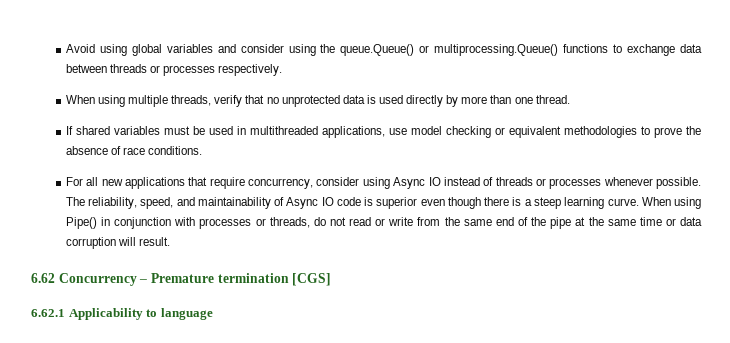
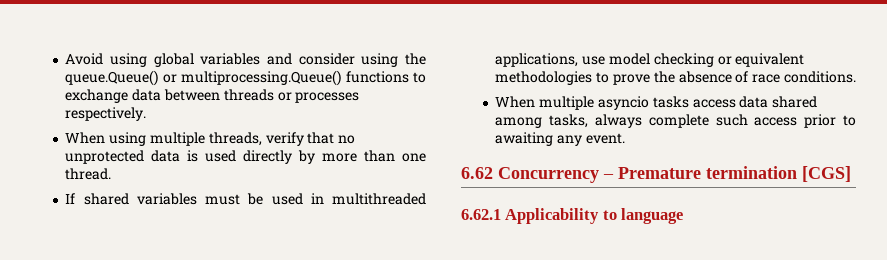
- For all new applications that require concurrency, consider using Async IO instead of threads or processes whenever possible. The reliability, speed, and maintainability of Async IO code is superior even though there is a steep learning curve. When using Pipe() in conjunction with processes or threads, do not read or write from the same end of the pipe at the same time or data corruption will result.
+ When multiple asyncio tasks access data shared among tasks, always complete such access prior to awaiting any event.

